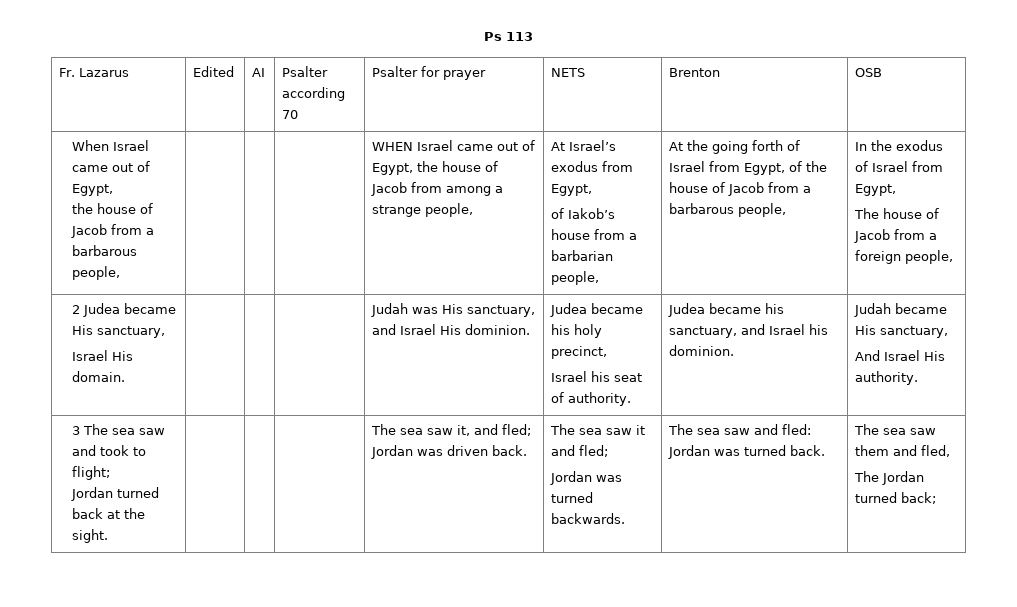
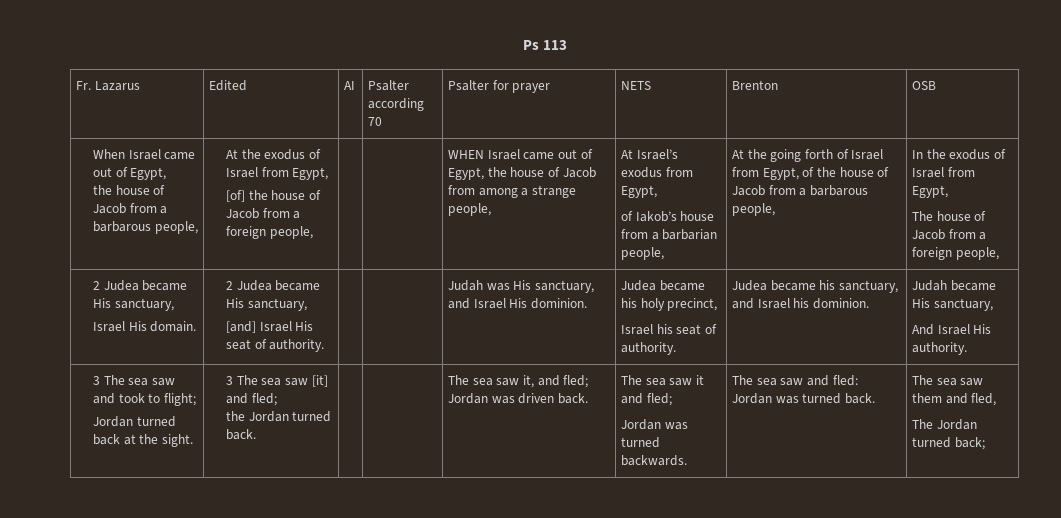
+ At the exodus of Israel from Egypt,
+ [of] the house of Jacob from a foreign people,
- Israel His domain.
+ Israel His domain. | 2 Judea became His sanctuary,
+ [and] Israel His seat of authority.
+ 3 The sea saw [it] and fled;
+ the Jordan turned back.

